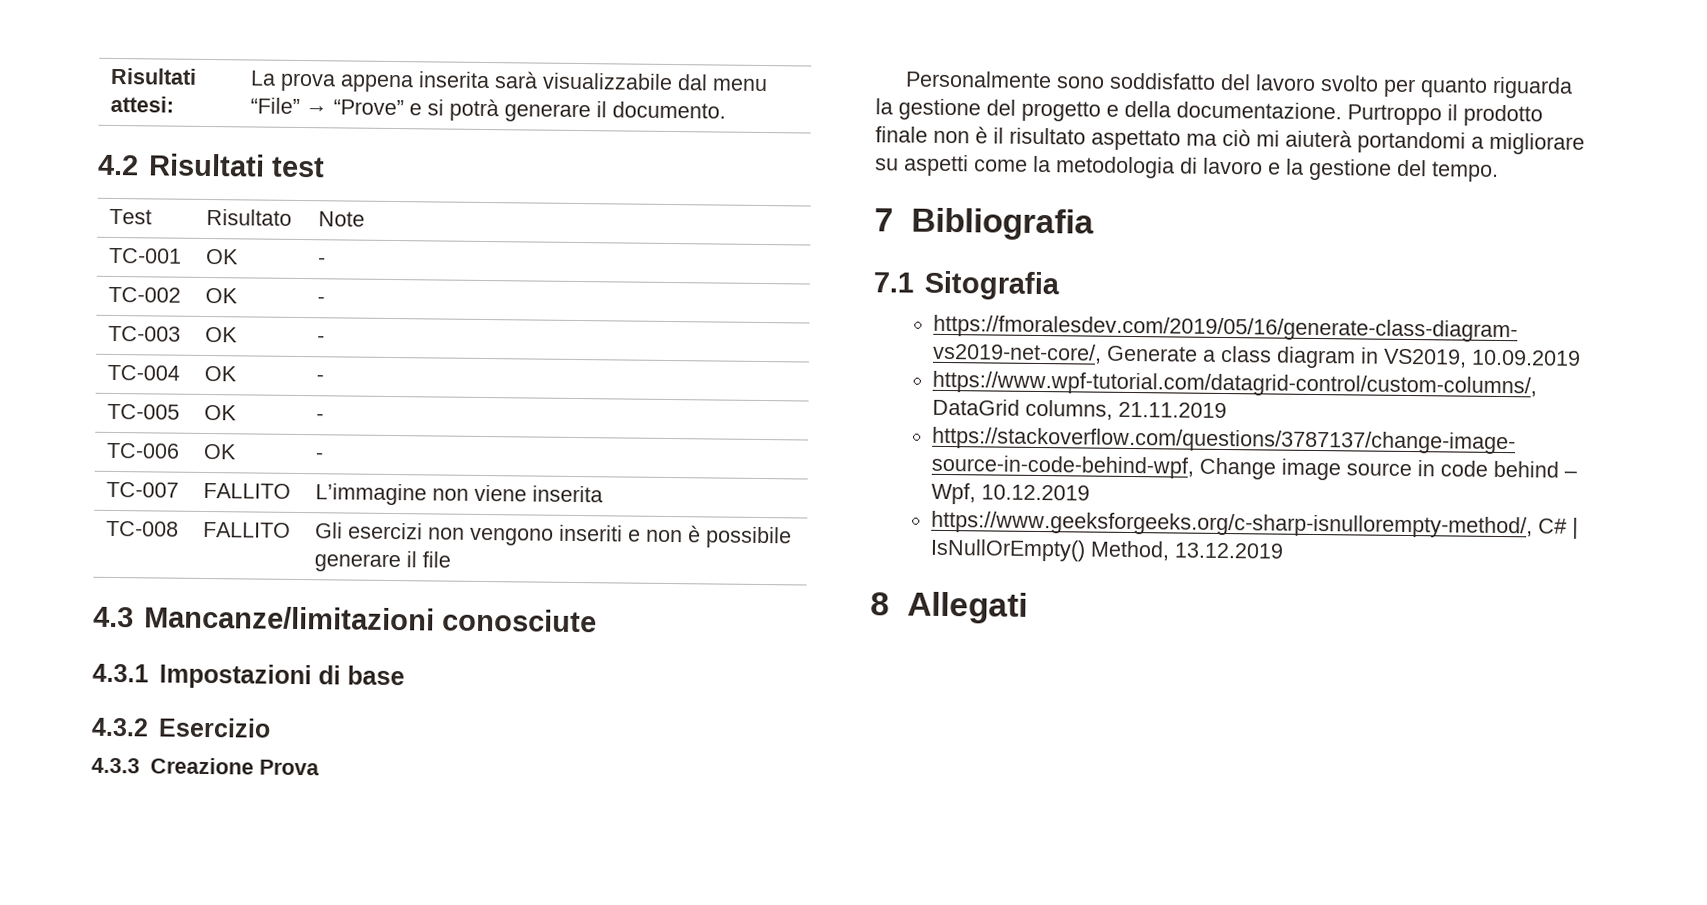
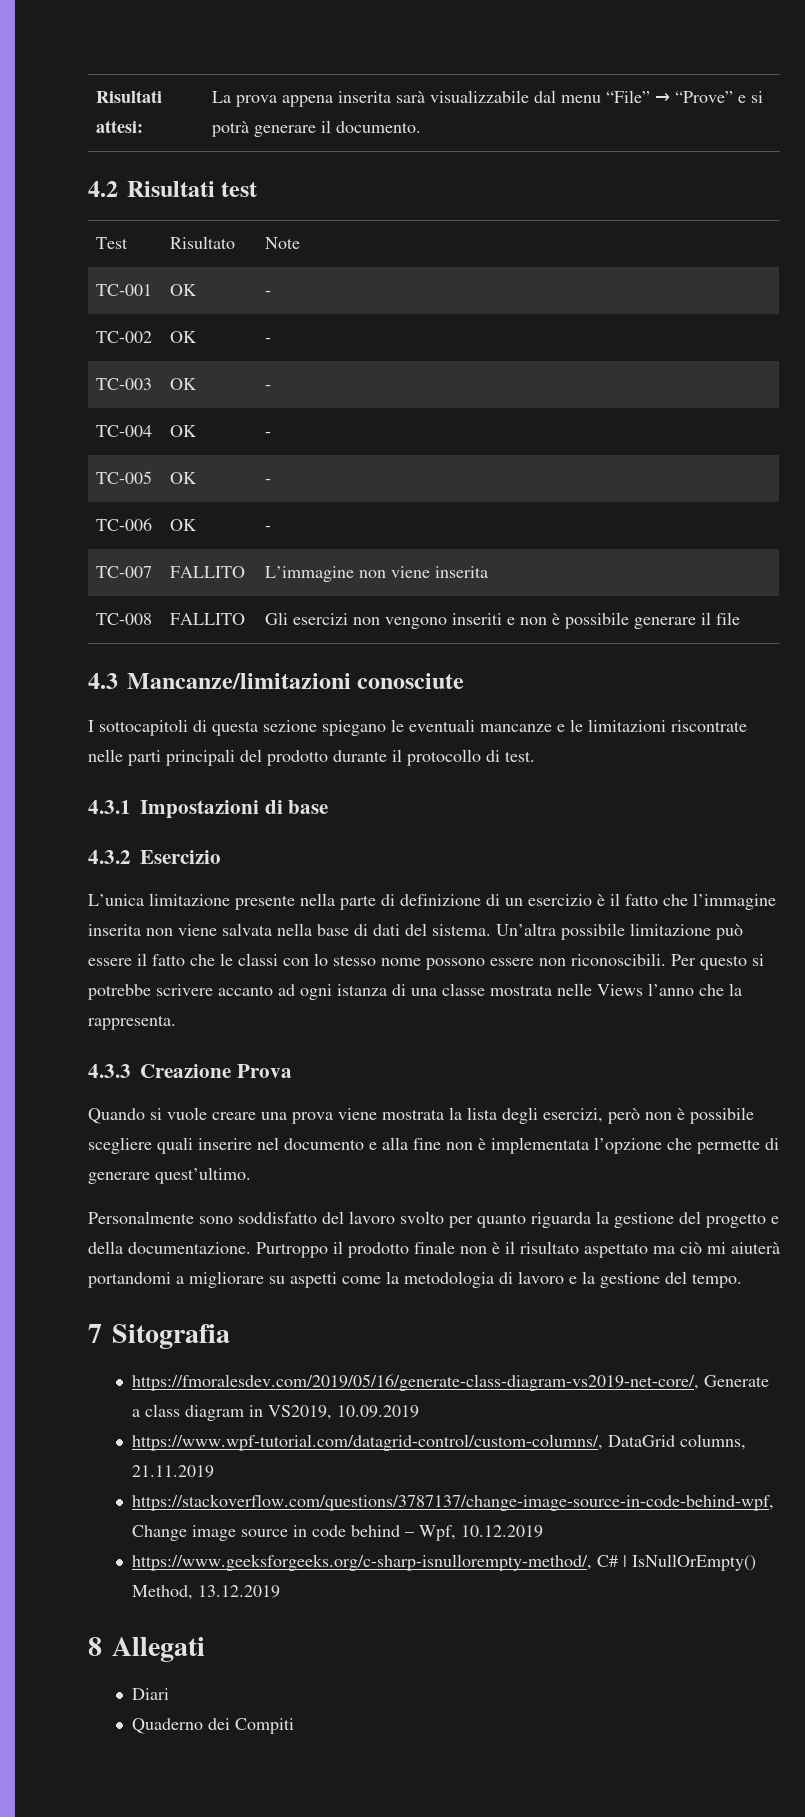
+ I sottocapitoli di questa sezione spiegano le eventuali mancanze e le limitazioni riscontrate nelle parti principali del prodotto durante il protocollo di test.
+ L’unica limitazione presente nella parte di definizione di un esercizio è il fatto che l’immagine inserita non viene salvata nella base di dati del sistema. Un’altra possibile limitazione può essere il fatto che le classi con lo stesso nome possono essere non riconoscibili. Per questo si potrebbe scrivere accanto ad ogni istanza di una classe mostrata nelle Views l’anno che la rappresenta.
  4.3.3 Creazione Prova
+ Quando si vuole creare una prova viene mostrata la lista degli esercizi, però non è possibile scegliere quali inserire nel documento e alla fine non è implementata l’opzione che permette di generare quest’ultimo.
- 7 Bibliografia
- 7.1 Sitografia
+ 7 Sitografia
+ Diari
+ Quaderno dei Compiti

